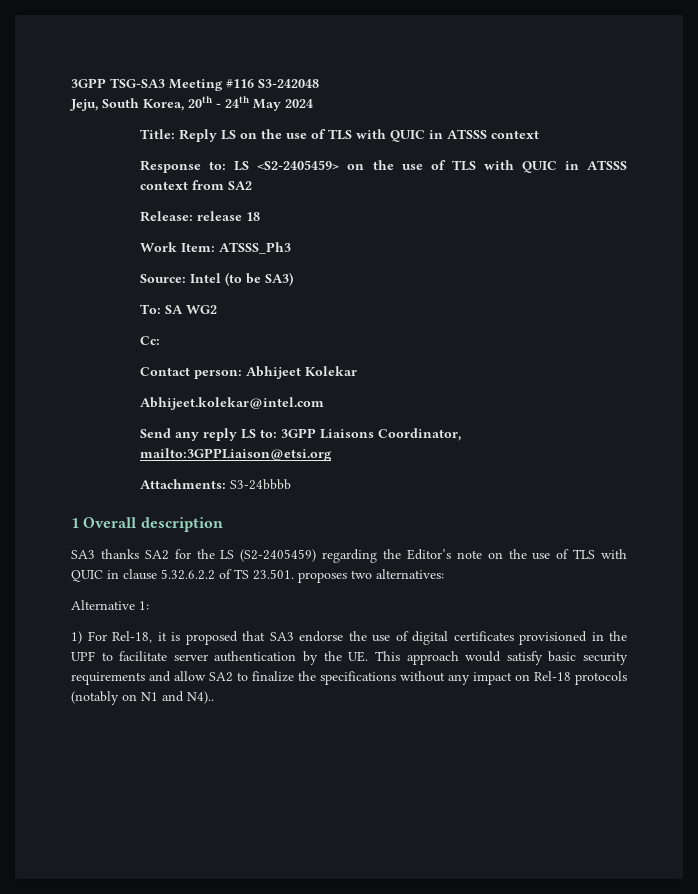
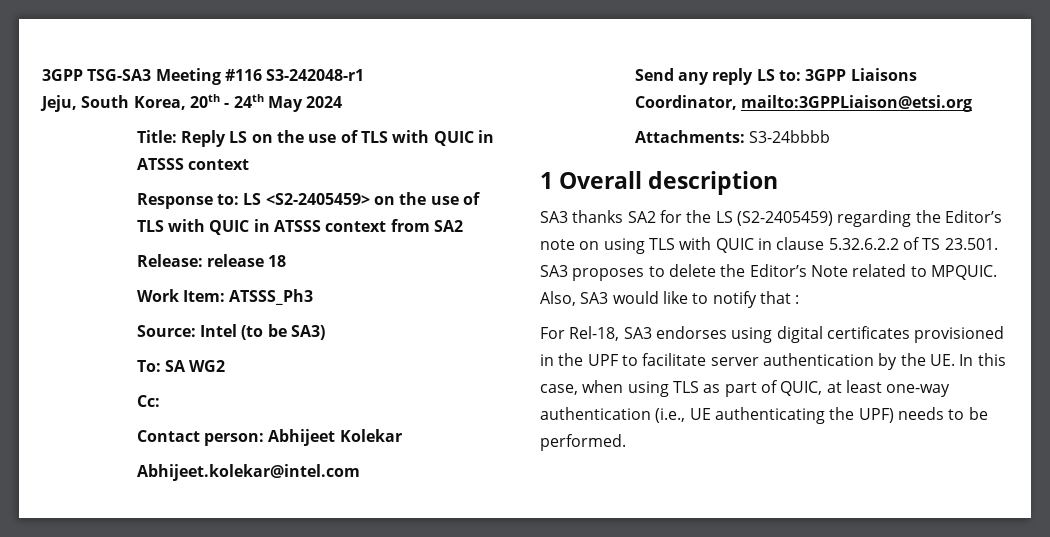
- 3GPP TSG-SA3 Meeting #116 S3-242048
+ 3GPP TSG-SA3 Meeting #116 S3-242048-r1
- SA3 thanks SA2 for the LS (S2-2405459) regarding the Editor’s note on the use of TLS with QUIC in clause 5.32.6.2.2 of TS 23.501. proposes two alternatives:
- Alternative 1:
- 1) For Rel-18, it is proposed that SA3 endorse the use of digital certificates provisioned in the UPF to facilitate server authentication by the UE. This approach would satisfy basic security requirements and allow SA2 to finalize the specifications without any impact on Rel-18 protocols (notably on N1 and N4)..
+ SA3 thanks SA2 for the LS (S2-2405459) regarding the Editor’s note on using TLS with QUIC in clause 5.32.6.2.2 of TS 23.501. SA3 proposes to delete the Editor’s Note related to MPQUIC. Also, SA3 would like to notify that :
+ For Rel-18, SA3 endorses using digital certificates provisioned in the UPF to facilitate server authentication by the UE. In this case, when using TLS as part of QUIC, at least one-way authentication (i.e., UE authenticating the UPF) needs to be performed.

